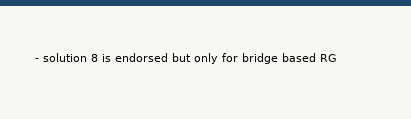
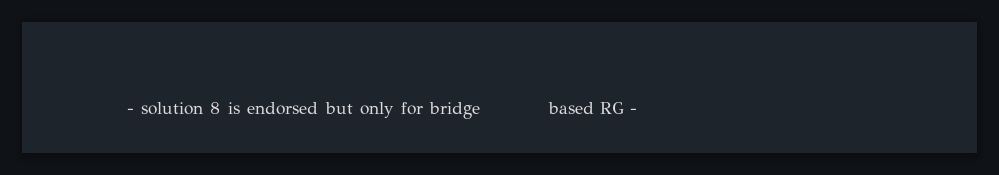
- - solution 8 is endorsed but only for bridge based RG
+ - solution 8 is endorsed but only for bridge based RG -

